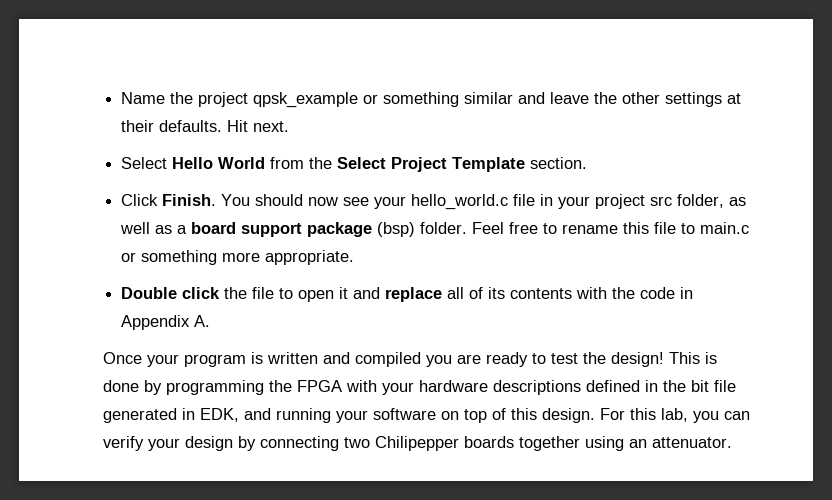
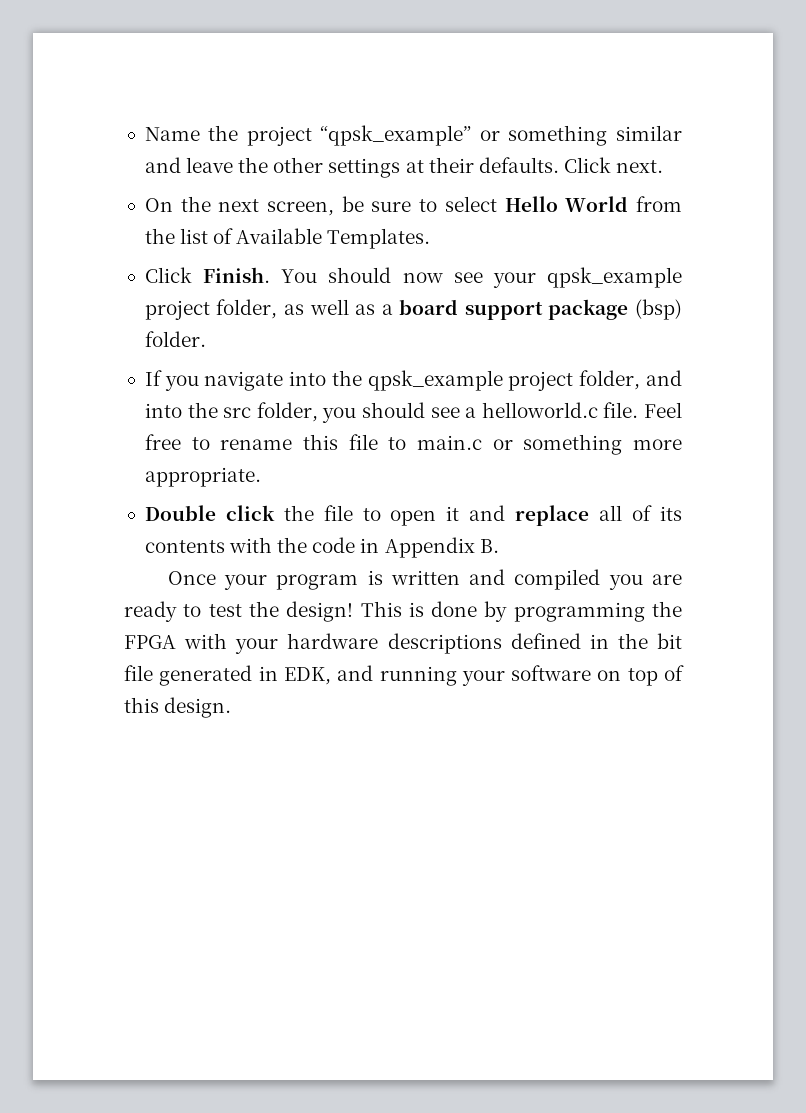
- Name the project qpsk_example or something similar and leave the other settings at their defaults.
+ Name the project “qpsk_example” or something similar and leave the other settings at their defaults.
- Hit next.
+ Click next.
- Select Hello World from the Select Project Template section.
+ On the next screen, be sure to select Hello World from the list of Available Templates.
- You should now see your hello_world.c file in your project src folder, as well as a board support package (bsp) folder.
+ You should now see your qpsk_example project folder, as well as a board support package (bsp) folder.
+ If you navigate into the qpsk_example project folder, and into the src folder, you should see a helloworld.c file.
- Double click the file to open it and replace all of its contents with the code in Appendix A.
+ Double click the file to open it and replace all of its contents with the code in Appendix B.
- For this lab, you can verify your design by connecting two Chilipepper boards together using an attenuator.

